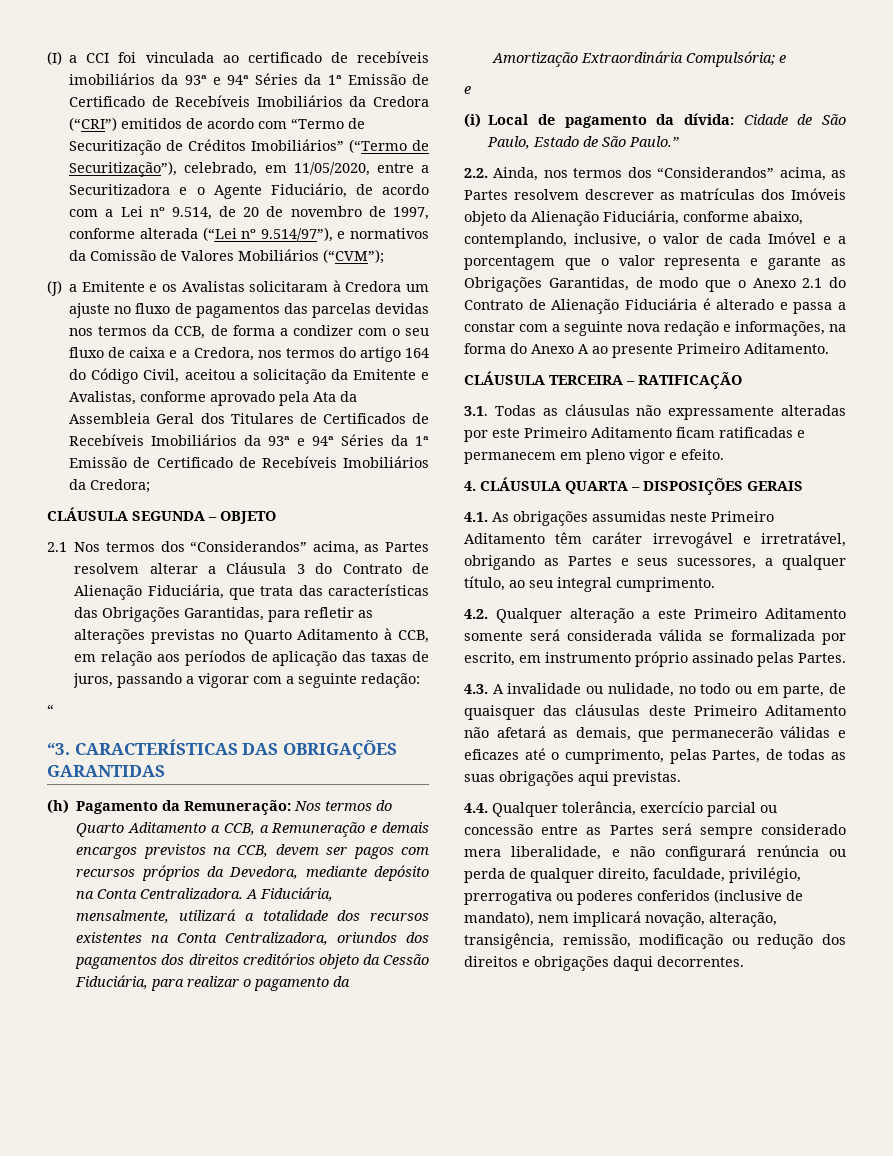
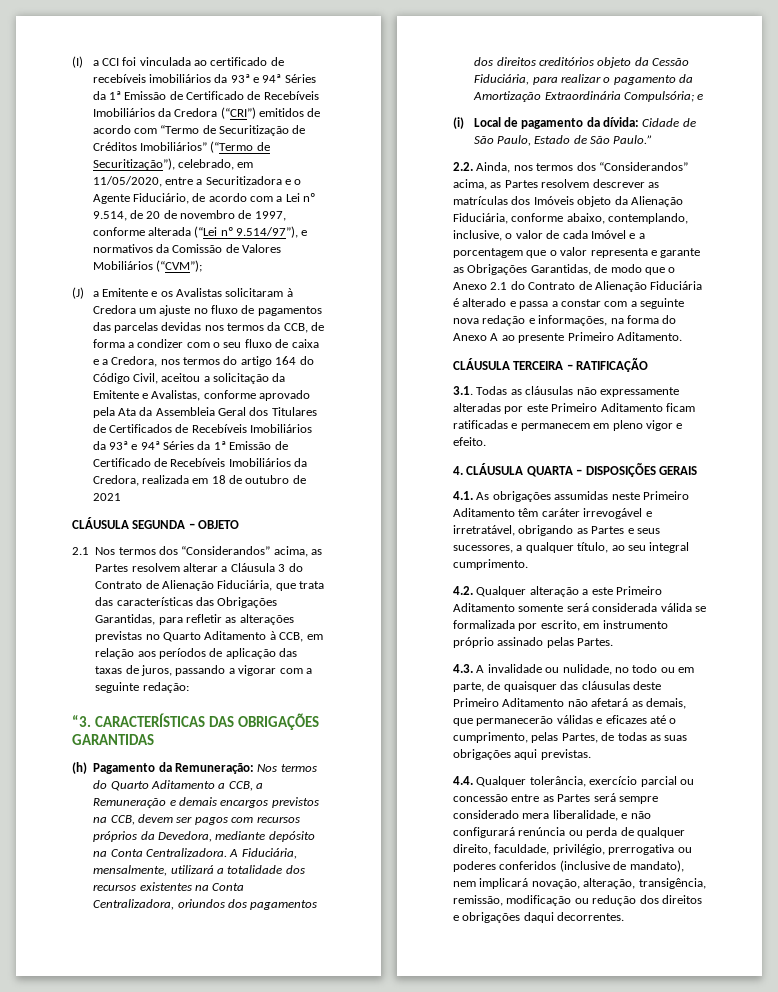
- (J) a Emitente e os Avalistas solicitaram à Credora um ajuste no fluxo de pagamentos das parcelas devidas nos termos da CCB, de forma a condizer com o seu fluxo de caixa e a Credora, nos termos do artigo 164 do Código Civil, aceitou a solicitação da Emitente e Avalistas, conforme aprovado pela Ata da Assembleia Geral dos Titulares de Certificados de Recebíveis Imobiliários da 93ª e 94ª Séries da 1ª Emissão de Certificado de Recebíveis Imobiliários da Credora;
+ (J) a Emitente e os Avalistas solicitaram à Credora um ajuste no fluxo de pagamentos das parcelas devidas nos termos da CCB, de forma a condizer com o seu fluxo de caixa e a Credora, nos termos do artigo 164 do Código Civil, aceitou a solicitação da Emitente e Avalistas, conforme aprovado pela Ata da Assembleia Geral dos Titulares de Certificados de Recebíveis Imobiliários da 93ª e 94ª Séries da 1ª Emissão de Certificado de Recebíveis Imobiliários da Credora, realizada em 18 de outubro de 2021
- “
  A Fiduciária, mensalmente, utilizará a totalidade dos recursos existentes na Conta Centralizadora, oriundos dos pagamentos dos direitos creditórios objeto da Cessão Fiduciária, para realizar o pagamento da Amortização Extraordinária Compulsória; e
- e

